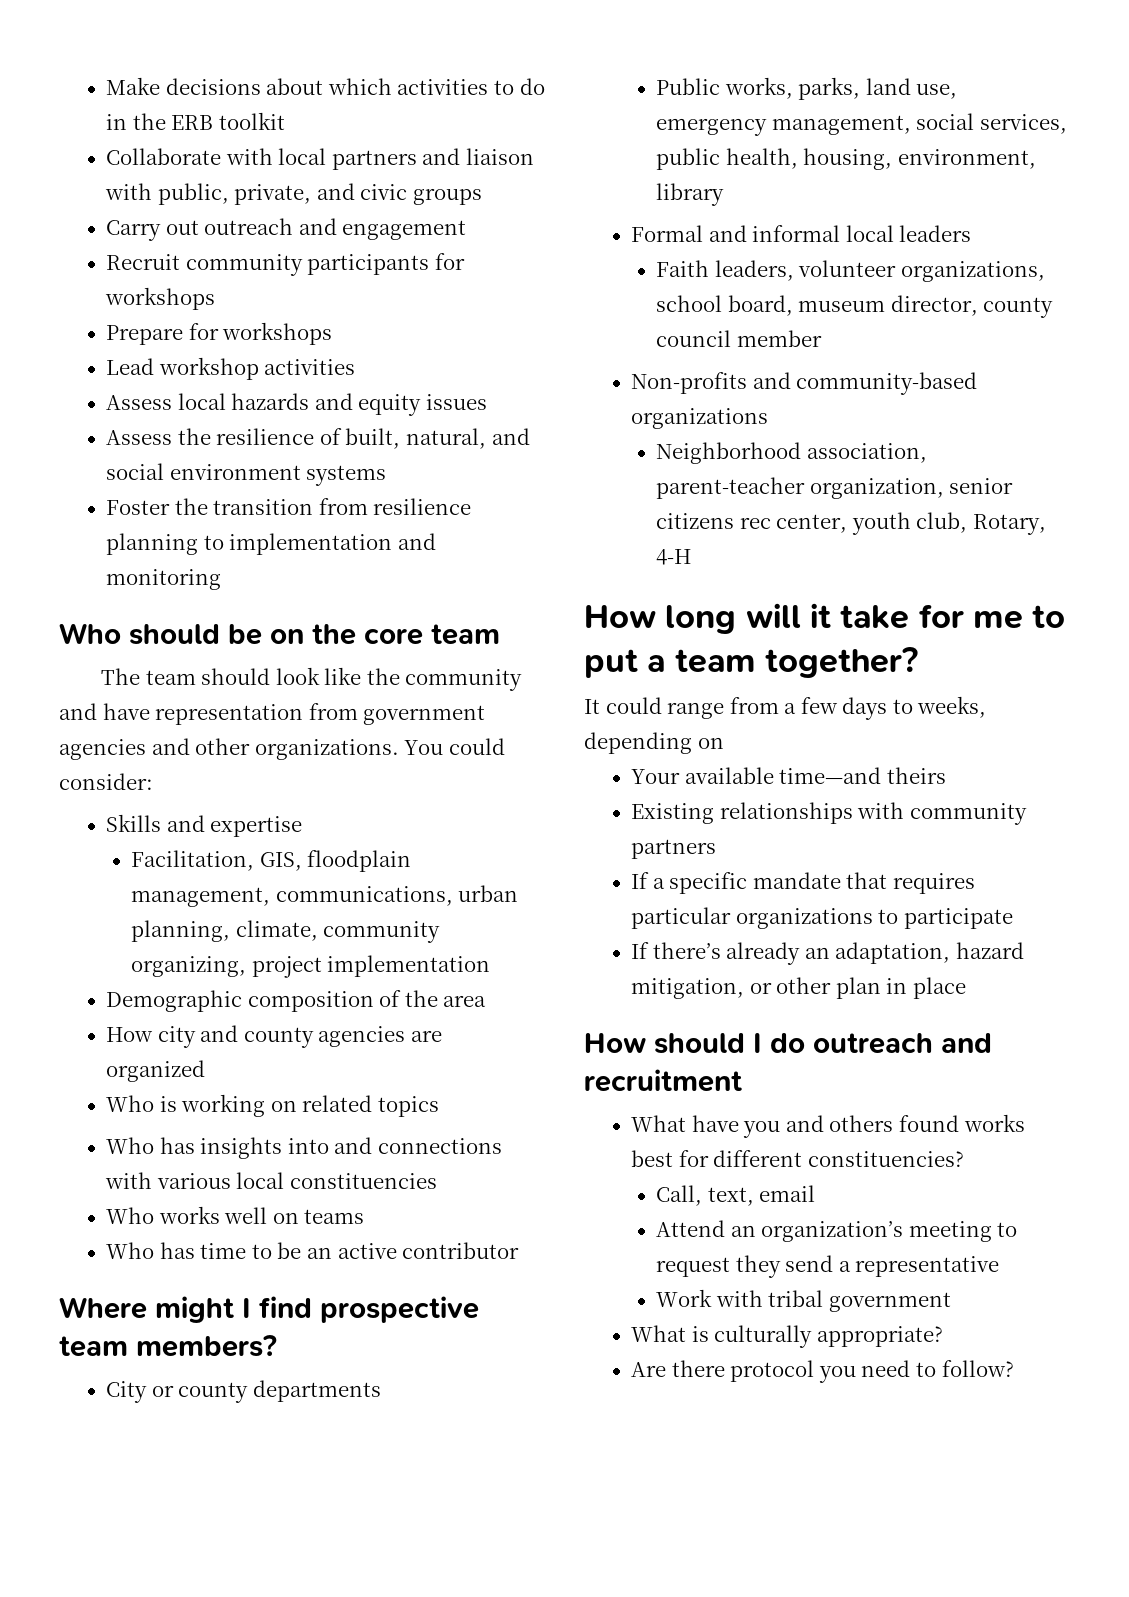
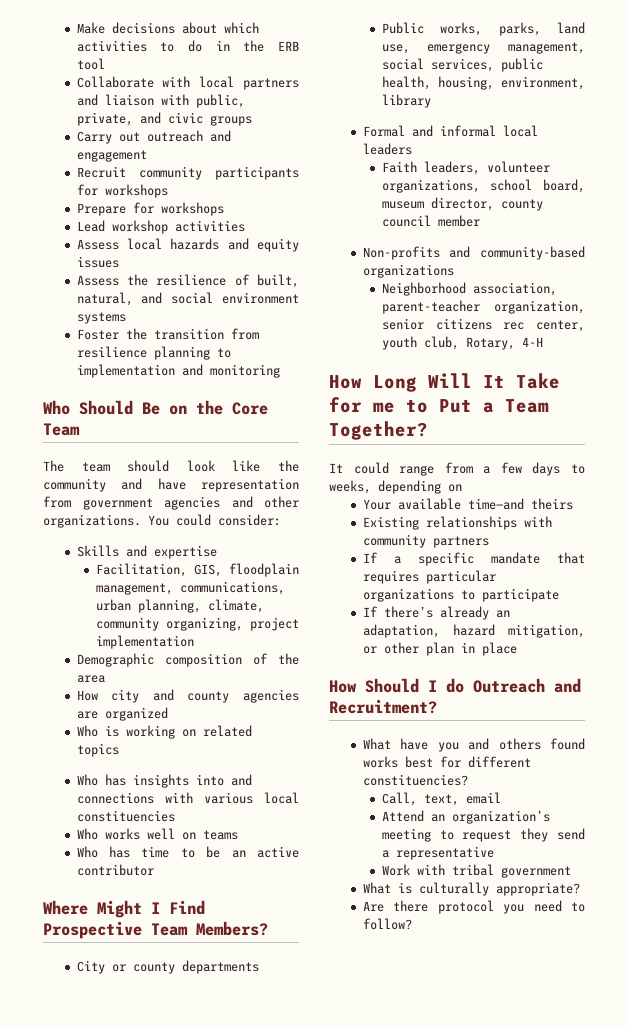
- Make decisions about which activities to do in the ERB toolkit
+ Make decisions about which activities to do in the ERB tool
- Who should be on the core team
+ Who Should Be on the Core Team
- Where might I find prospective team members?
+ Where Might I Find Prospective Team Members?
- How long will it take for me to put a team together?
+ How Long Will It Take for me to Put a Team Together?
- How should I do outreach and recruitment
+ How Should I do Outreach and Recruitment?

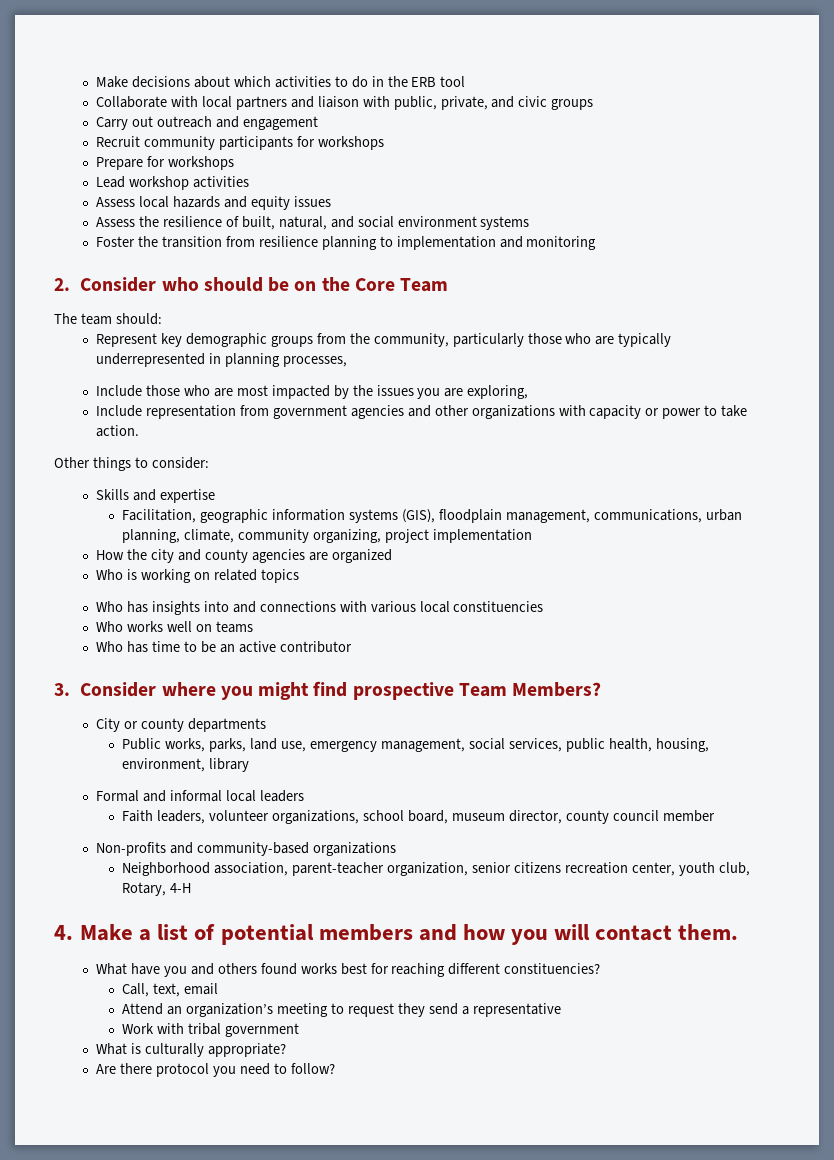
- Who Should Be on the Core Team
+ 2. Consider who should be on the Core Team
- The team should look like the community and have representation from government agencies and other organizations. You could consider:
+ The team should:
+ Represent key demographic groups from the community, particularly those who are typically underrepresented in planning processes,
+ Include those who are most impacted by the issues you are exploring,
+ Include representation from government agencies and other organizations with capacity or power to take action.
+ Other things to consider:
- Facilitation, GIS, floodplain management, communications, urban planning, climate, community organizing, project implementation
+ Facilitation, geographic information systems (GIS), floodplain management, communications, urban planning, climate, community organizing, project implementation
- Demographic composition of the area
- How city and county agencies are organized
+ How the city and county agencies are organized
- Where Might I Find Prospective Team Members?
+ 3. Consider where you might find prospective Team Members?
- Neighborhood association, parent-teacher organization, senior citizens rec center, youth club, Rotary, 4-H
+ Neighborhood association, parent-teacher organization, senior citizens recreation center, youth club, Rotary, 4-H
- How Long Will It Take for me to Put a Team Together?
- It could range from a few days to weeks, depending on
- Your available time—and theirs
- Existing relationships with community partners
- If a specific mandate that requires particular organizations to participate
- If there’s already an adaptation, hazard mitigation, or other plan in place
- How Should I do Outreach and Recruitment?
+ 4. Make a list of potential members and how you will contact them.
- What have you and others found works best for different constituencies?
+ What have you and others found works best for reaching different constituencies?

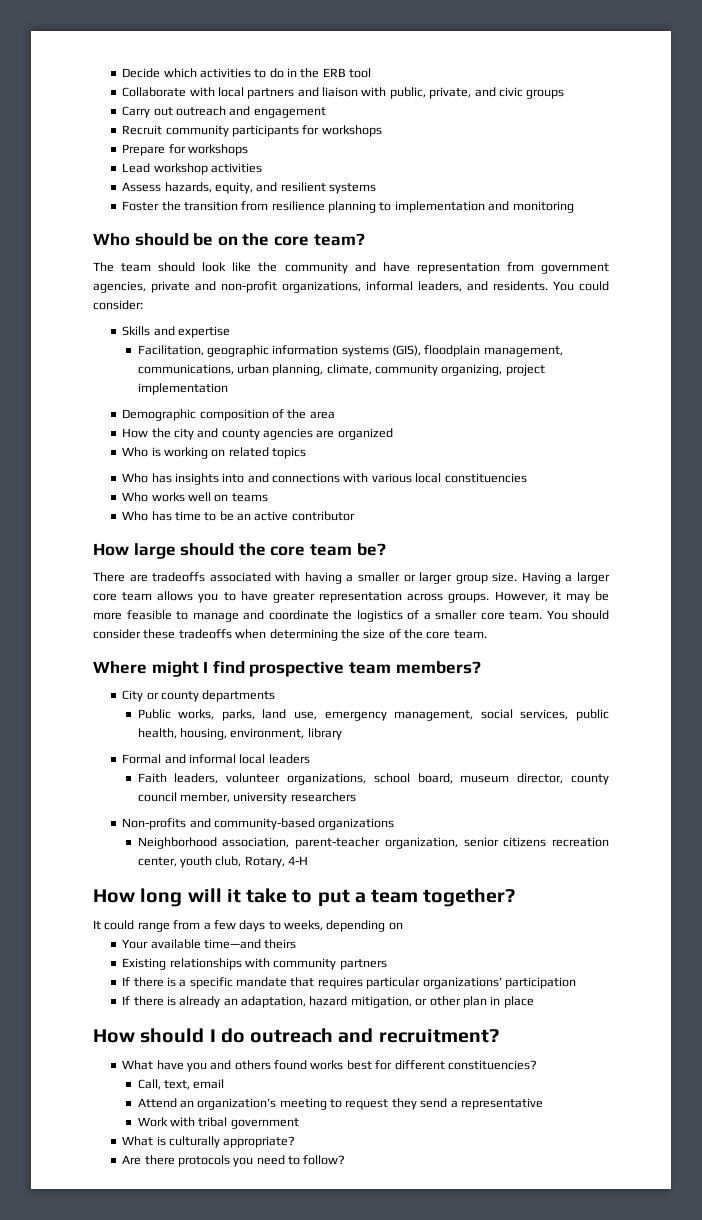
- Make decisions about which activities to do in the ERB tool
+ Decide which activities to do in the ERB tool
- Assess local hazards and equity issues
- Assess the resilience of built, natural, and social environment systems
+ Assess hazards, equity, and resilient systems
- 2. Consider who should be on the Core Team
+ Who should be on the core team?
- The team should:
- Represent key demographic groups from the community, particularly those who are typically underrepresented in planning processes,
- Include those who are most impacted by the issues you are exploring,
- Include representation from government agencies and other organizations with capacity or power to take action.
- Other things to consider:
+ The team should look like the community and have representation from government agencies, private and non-profit organizations, informal leaders, and residents. You could consider:
+ Demographic composition of the area
- 3. Consider where you might find prospective Team Members?
+ How large should the core team be?
+ There are tradeoffs associated with having a smaller or larger group size. Having a larger core team allows you to have greater representation across groups. However, it may be more feasible to manage and coordinate the logistics of a smaller core team. You should consider these tradeoffs when determining the size of the core team.
+ Where might I find prospective team members?
- Faith leaders, volunteer organizations, school board, museum director, county council member
+ Faith leaders, volunteer organizations, school board, museum director, county council member, university researchers
- 4. Make a list of potential members and how you will contact them.
+ How long will it take to put a team together?
+ It could range from a few days to weeks, depending on
+ Your available time—and theirs
+ Existing relationships with community partners
+ If there is a specific mandate that requires particular organizations’ participation
+ If there is already an adaptation, hazard mitigation, or other plan in place
+ How should I do outreach and recruitment?
- What have you and others found works best for reaching different constituencies?
+ What have you and others found works best for different constituencies?
- Are there protocol you need to follow?
+ Are there protocols you need to follow?

